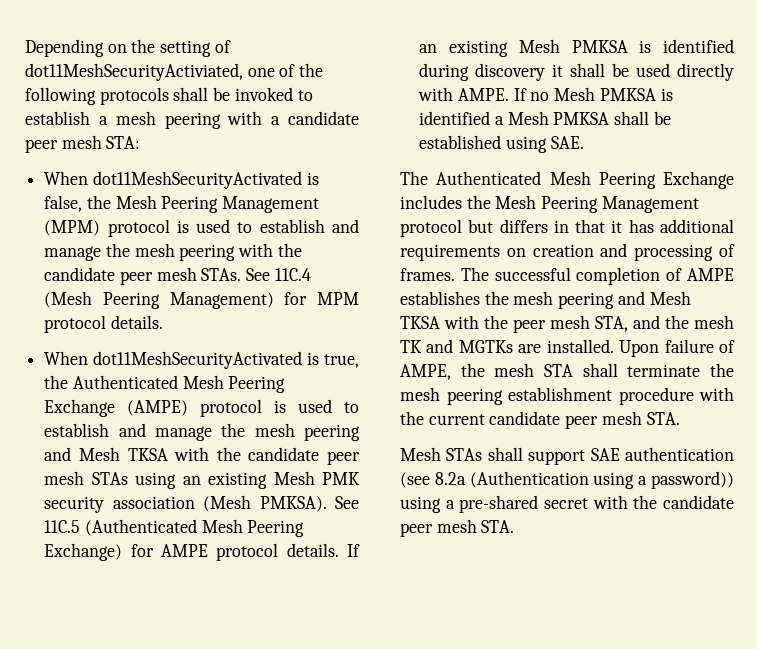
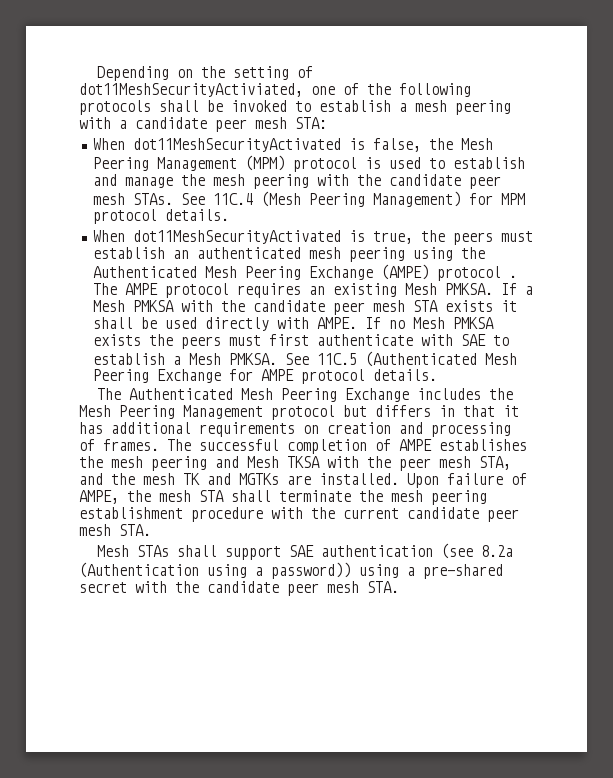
- When dot11MeshSecurityActivated is true, the Authenticated Mesh Peering Exchange (AMPE) protocol is used to establish and manage the mesh peering and Mesh TKSA with the candidate peer mesh STAs using an existing Mesh PMK security association (Mesh PMKSA). See 11C.5 (Authenticated Mesh Peering Exchange) for AMPE protocol details. If an existing Mesh PMKSA is identified during discovery it shall be used directly with AMPE.
+ When dot11MeshSecurityActivated is true, the peers must establish an authenticated mesh peering using the Authenticated Mesh Peering Exchange (AMPE) protocol . The AMPE protocol requires an existing Mesh PMKSA. If a Mesh PMKSA with the candidate peer mesh STA exists it shall be used directly with AMPE.
- If no Mesh PMKSA is identified a Mesh PMKSA shall be established using SAE.
+ If no Mesh PMKSA exists the peers must first authenticate with SAE to establish a Mesh PMKSA. See 11C.5 (Authenticated Mesh Peering Exchange for AMPE protocol details.

